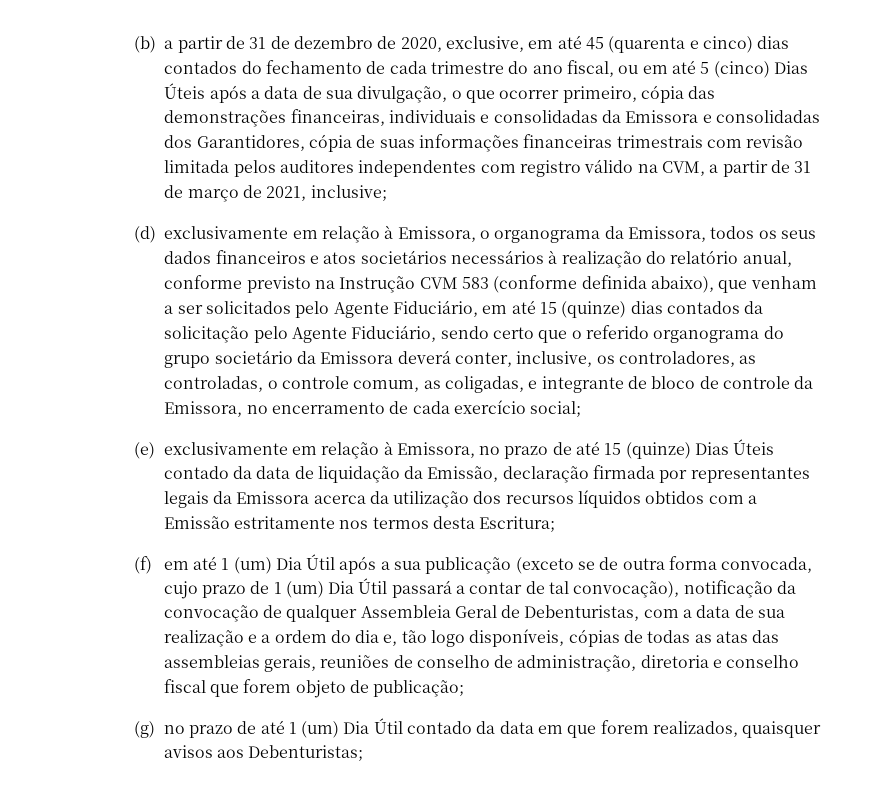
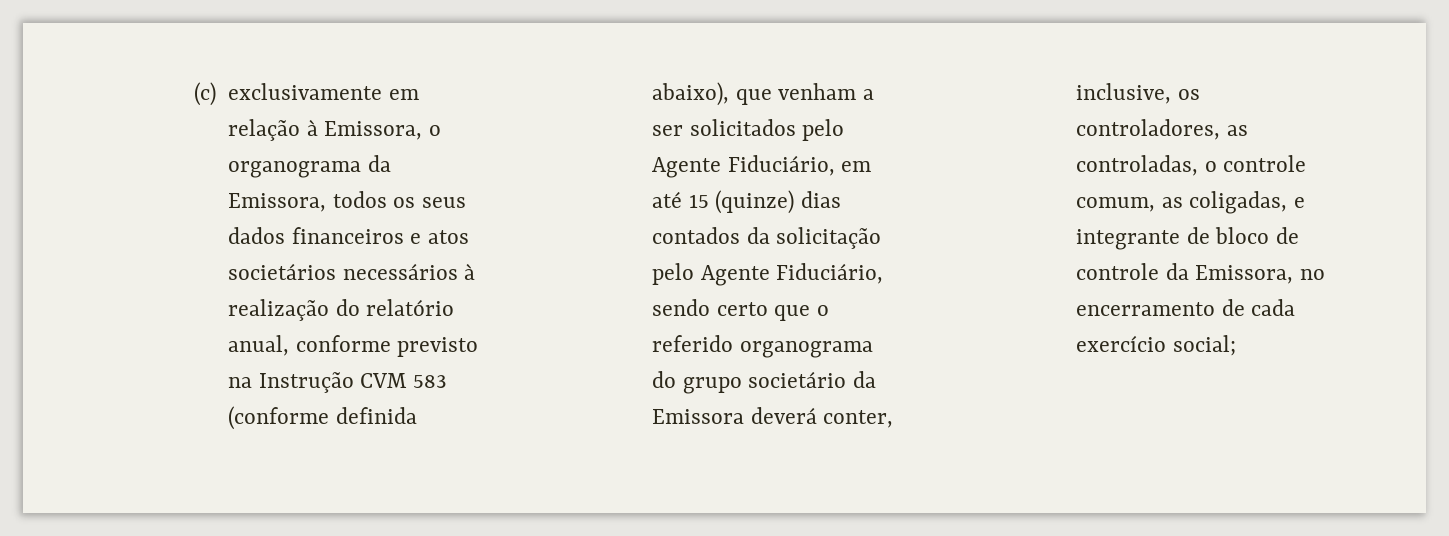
- (b) a partir de 31 de dezembro de 2020, exclusive, em até 45 (quarenta e cinco) dias contados do fechamento de cada trimestre do ano fiscal, ou em até 5 (cinco) Dias Úteis após a data de sua divulgação, o que ocorrer primeiro, cópia das demonstrações financeiras, individuais e consolidadas da Emissora e consolidadas dos Garantidores, cópia de suas informações financeiras trimestrais com revisão limitada pelos auditores independentes com registro válido na CVM, a partir de 31 de março de 2021, inclusive;
- (d) exclusivamente em relação à Emissora, o organograma da Emissora, todos os seus dados financeiros e atos societários necessários à realização do relatório anual, conforme previsto na Instrução CVM 583 (conforme definida abaixo), que venham a ser solicitados pelo Agente Fiduciário, em até 15 (quinze) dias contados da solicitação pelo Agente Fiduciário, sendo certo que o referido organograma do grupo societário da Emissora deverá conter, inclusive, os controladores, as controladas, o controle comum, as coligadas, e integrante de bloco de controle da Emissora, no encerramento de cada exercício social;
+ (c) exclusivamente em relação à Emissora, o organograma da Emissora, todos os seus dados financeiros e atos societários necessários à realização do relatório anual, conforme previsto na Instrução CVM 583 (conforme definida abaixo), que venham a ser solicitados pelo Agente Fiduciário, em até 15 (quinze) dias contados da solicitação pelo Agente Fiduciário, sendo certo que o referido organograma do grupo societário da Emissora deverá conter, inclusive, os controladores, as controladas, o controle comum, as coligadas, e integrante de bloco de controle da Emissora, no encerramento de cada exercício social;
- (e) exclusivamente em relação à Emissora, no prazo de até 15 (quinze) Dias Úteis contado da data de liquidação da Emissão, declaração firmada por representantes legais da Emissora acerca da utilização dos recursos líquidos obtidos com a Emissão estritamente nos termos desta Escritura;
- (f) em até 1 (um) Dia Útil após a sua publicação (exceto se de outra forma convocada, cujo prazo de 1 (um) Dia Útil passará a contar de tal convocação), notificação da convocação de qualquer Assembleia Geral de Debenturistas, com a data de sua realização e a ordem do dia e, tão logo disponíveis, cópias de todas as atas das assembleias gerais, reuniões de conselho de administração, diretoria e conselho fiscal que forem objeto de publicação;
- (g) no prazo de até 1 (um) Dia Útil contado da data em que forem realizados, quaisquer avisos aos Debenturistas;

